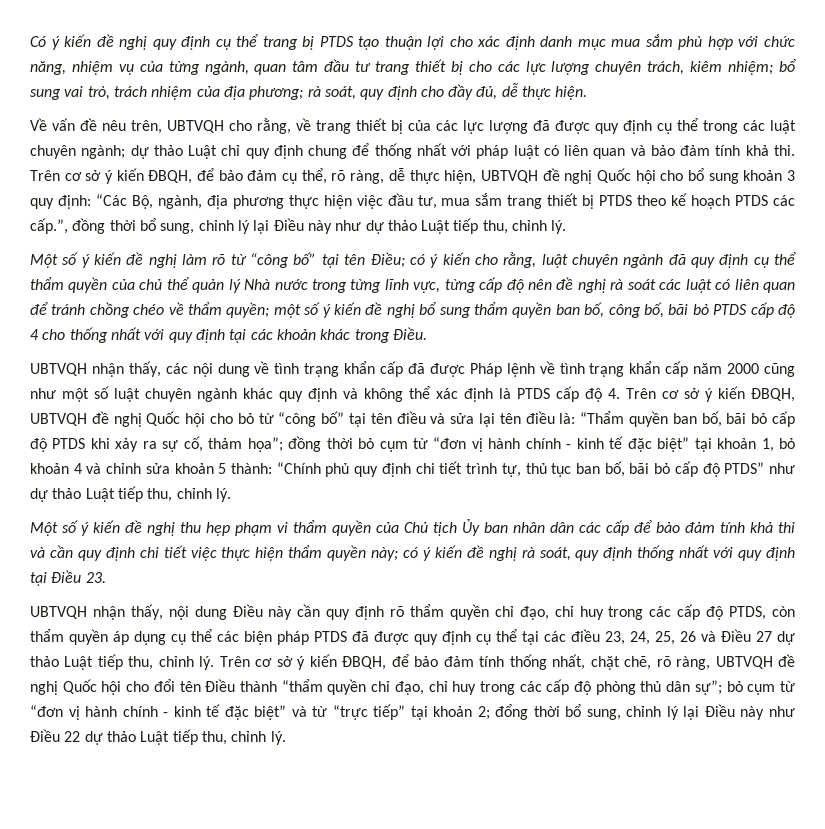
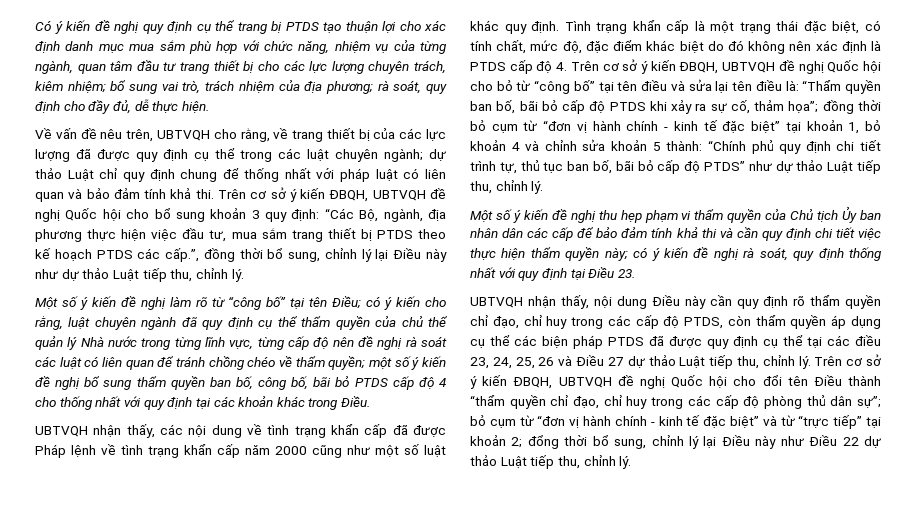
- Trên cơ sở ý kiến ĐBQH, để bảo đảm cụ thể, rõ ràng, dễ thực hiện, UBTVQH đề nghị Quốc hội cho bổ sung khoản 3 quy định: “Các Bộ, ngành, địa phương thực hiện việc đầu tư, mua sắm trang thiết bị PTDS theo kế hoạch PTDS các cấp.”, đồng thời bổ sung, chỉnh lý lại Điều này như dự thảo Luật tiếp thu, chỉnh lý.
+ Trên cơ sở ý kiến ĐBQH, UBTVQH đề nghị Quốc hội cho bổ sung khoản 3 quy định: “Các Bộ, ngành, địa phương thực hiện việc đầu tư, mua sắm trang thiết bị PTDS theo kế hoạch PTDS các cấp.”, đồng thời bổ sung, chỉnh lý lại Điều này như dự thảo Luật tiếp thu, chỉnh lý.
- UBTVQH nhận thấy, các nội dung về tình trạng khẩn cấp đã được Pháp lệnh về tình trạng khẩn cấp năm 2000 cũng như một số luật chuyên ngành khác quy định và không thể xác định là PTDS cấp độ 4. Trên cơ sở ý kiến ĐBQH, UBTVQH đề nghị Quốc hội cho bỏ từ “công bố” tại tên điều và sửa lại tên điều là:
+ UBTVQH nhận thấy, các nội dung về tình trạng khẩn cấp đã được Pháp lệnh về tình trạng khẩn cấp năm 2000 cũng như một số luật khác quy định. Tình trạng khẩn cấp là một trạng thái đặc biệt, có tính chất, mức độ, đặc điểm khác biệt do đó không nên xác định là PTDS cấp độ 4. Trên cơ sở ý kiến ĐBQH, UBTVQH đề nghị Quốc hội cho bỏ từ “công bố” tại tên điều và sửa lại tên điều là:
- Trên cơ sở ý kiến ĐBQH, để bảo đảm tính thống nhất, chặt chẽ, rõ ràng, UBTVQH đề nghị Quốc hội cho đổi tên Điều thành “thẩm quyền chỉ đạo, chỉ huy trong các cấp độ phòng thủ dân sự”;
+ Trên cơ sở ý kiến ĐBQH, UBTVQH đề nghị Quốc hội cho đổi tên Điều thành “thẩm quyền chỉ đạo, chỉ huy trong các cấp độ phòng thủ dân sự”;

